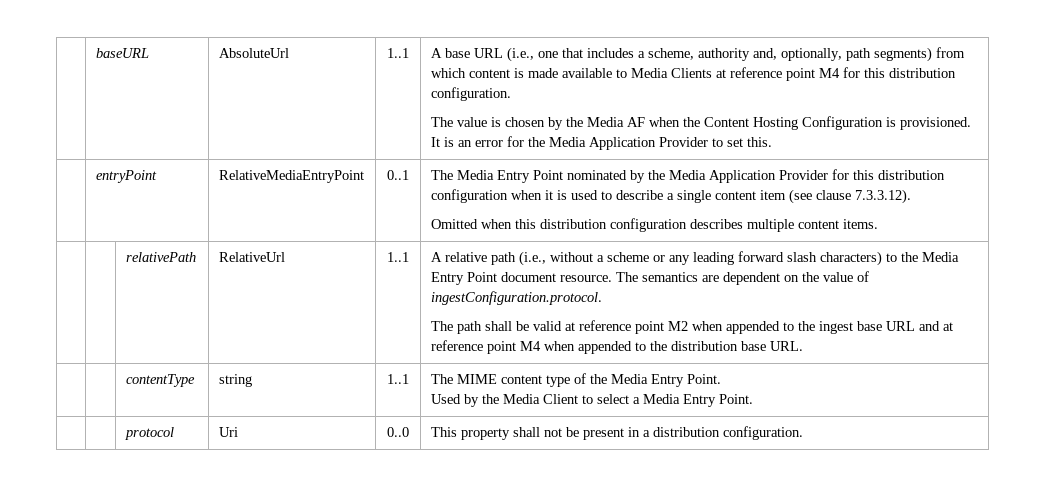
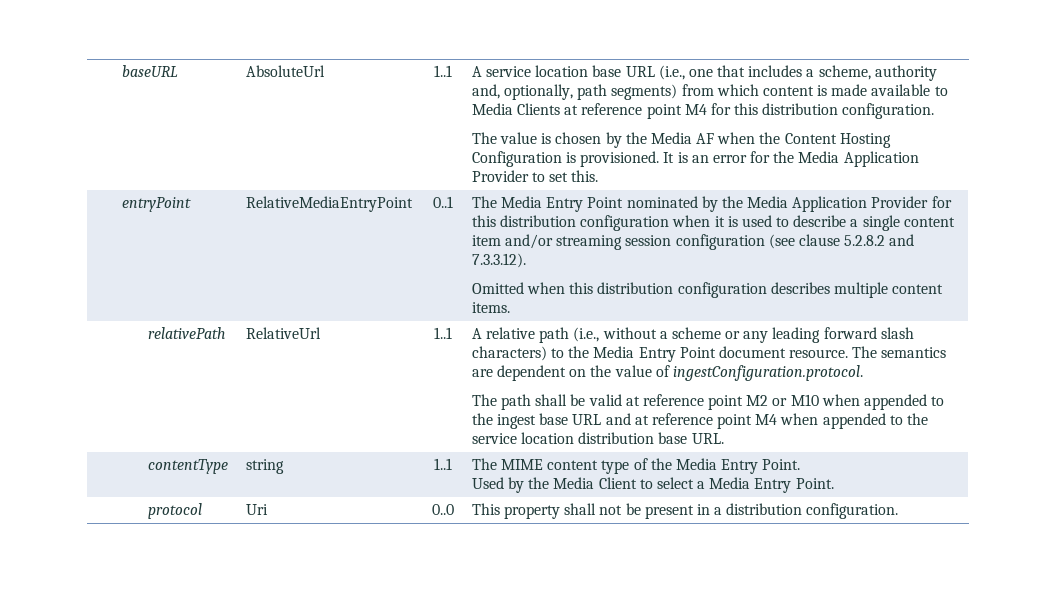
- A base URL (i.e., one that includes a scheme, authority and, optionally, path segments) from which content is made available to Media Clients at reference point M4 for this distribution configuration.
+ A service location base URL (i.e., one that includes a scheme, authority and, optionally, path segments) from which content is made available to Media Clients at reference point M4 for this distribution configuration.
- The Media Entry Point nominated by the Media Application Provider for this distribution configuration when it is used to describe a single content item (see clause 7.3.3.12).
+ The Media Entry Point nominated by the Media Application Provider for this distribution configuration when it is used to describe a single content item and/or streaming session configuration (see clause 5.2.8.2 and 7.3.3.12).
- The path shall be valid at reference point M2 when appended to the ingest base URL and at reference point M4 when appended to the distribution base URL.
+ The path shall be valid at reference point M2 or M10 when appended to the ingest base URL and at reference point M4 when appended to the service location distribution base URL.

